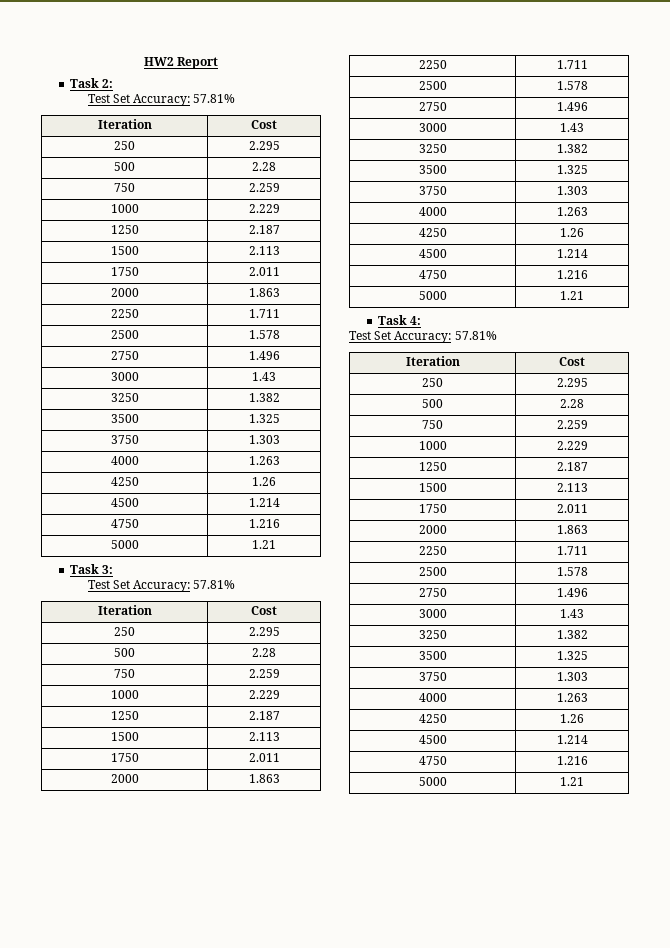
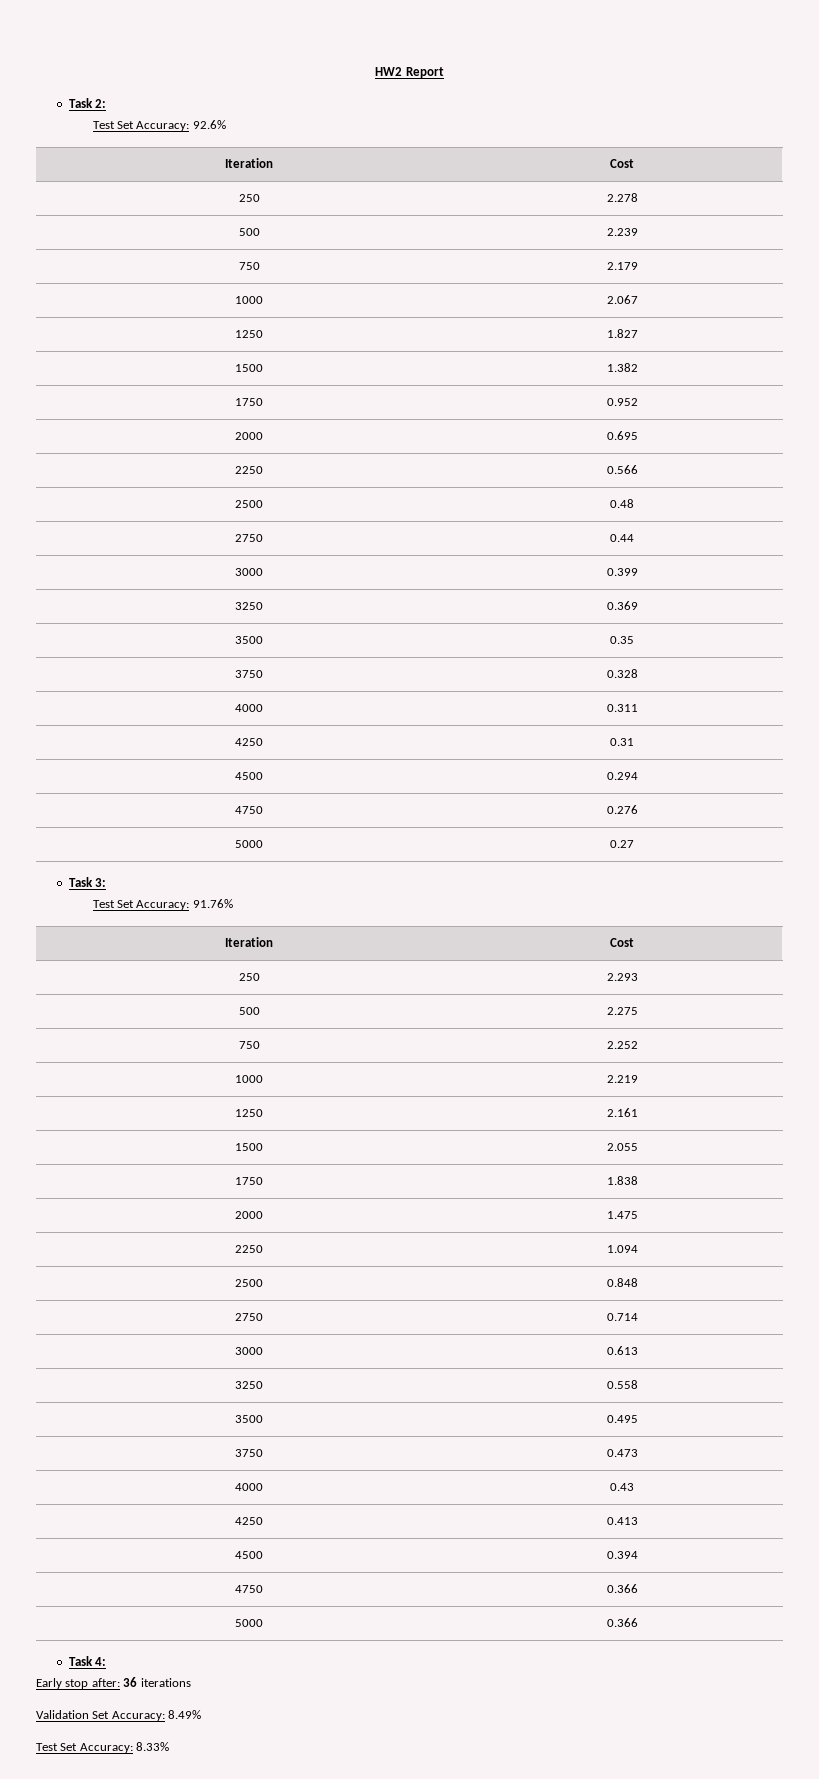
  Task 2:
- Test Set Accuracy: 57.81%
+ Test Set Accuracy: 92.6%
  Iteration | Cost
- 250 | 2.295
- 500 | 2.28
- 750 | 2.259
- 1000 | 2.229
- 1250 | 2.187
- 1500 | 2.113
- 1750 | 2.011
- 2000 | 1.863
- 2250 | 1.711
- 2500 | 1.578
- 2750 | 1.496
- 3000 | 1.43
- 3250 | 1.382
- 3500 | 1.325
- 3750 | 1.303
- 4000 | 1.263
- 4250 | 1.26
- 4500 | 1.214
- 4750 | 1.216
- 5000 | 1.21
+ 250 | 2.278
+ 500 | 2.239
+ 750 | 2.179
+ 1000 | 2.067
+ 1250 | 1.827
+ 1500 | 1.382
+ 1750 | 0.952
+ 2000 | 0.695
+ 2250 | 0.566
+ 2500 | 0.48
+ 2750 | 0.44
+ 3000 | 0.399
+ 3250 | 0.369
+ 3500 | 0.35
+ 3750 | 0.328
+ 4000 | 0.311
+ 4250 | 0.31
+ 4500 | 0.294
+ 4750 | 0.276
+ 5000 | 0.27
  Task 3:
- Test Set Accuracy: 57.81%
+ Test Set Accuracy: 91.76%
  Iteration | Cost
- 250 | 2.295
- 500 | 2.28
- 750 | 2.259
- 1000 | 2.229
- 1250 | 2.187
- 1500 | 2.113
- 1750 | 2.011
- 2000 | 1.863
- 2250 | 1.711
- 2500 | 1.578
- 2750 | 1.496
- 3000 | 1.43
- 3250 | 1.382
- 3500 | 1.325
- 3750 | 1.303
- 4000 | 1.263
- 4250 | 1.26
- 4500 | 1.214
- 4750 | 1.216
- 5000 | 1.21
+ 250 | 2.293
+ 500 | 2.275
+ 750 | 2.252
+ 1000 | 2.219
+ 1250 | 2.161
+ 1500 | 2.055
+ 1750 | 1.838
+ 2000 | 1.475
+ 2250 | 1.094
+ 2500 | 0.848
+ 2750 | 0.714
+ 3000 | 0.613
+ 3250 | 0.558
+ 3500 | 0.495
+ 3750 | 0.473
+ 4000 | 0.43
+ 4250 | 0.413
+ 4500 | 0.394
+ 4750 | 0.366
+ 5000 | 0.366
  Task 4:
- Test Set Accuracy: 57.81%
- Iteration | Cost
- 250 | 2.295
- 500 | 2.28
- 750 | 2.259
- 1000 | 2.229
- 1250 | 2.187
- 1500 | 2.113
- 1750 | 2.011
- 2000 | 1.863
- 2250 | 1.711
- 2500 | 1.578
- 2750 | 1.496
- 3000 | 1.43
- 3250 | 1.382
- 3500 | 1.325
- 3750 | 1.303
- 4000 | 1.263
- 4250 | 1.26
- 4500 | 1.214
- 4750 | 1.216
- 5000 | 1.21
+ Early stop after: 36 iterations
+ Validation Set Accuracy: 8.49%
+ Test Set Accuracy: 8.33%

